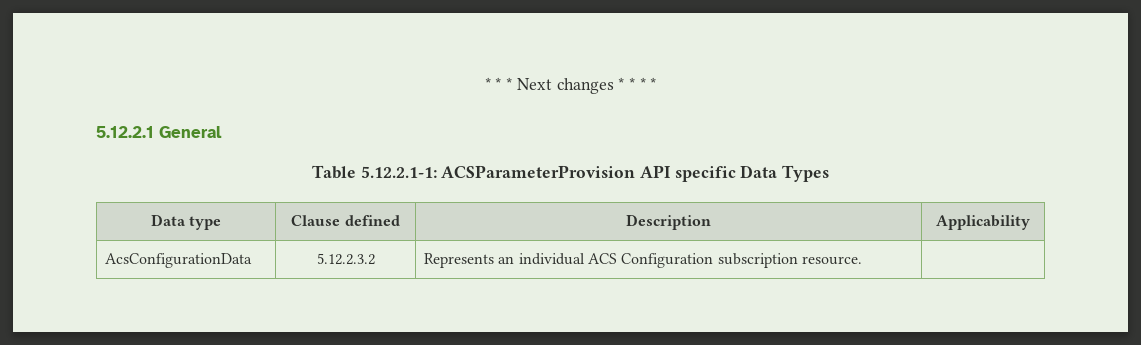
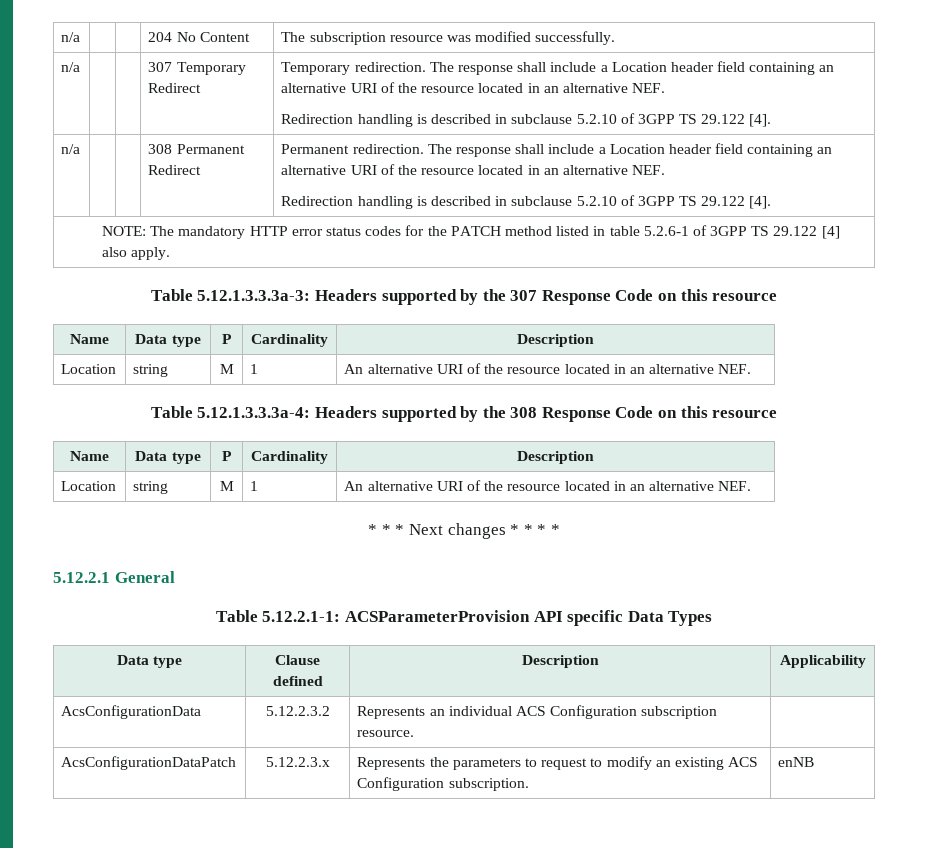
+ n/a | | | 204 No Content | The subscription resource was modified successfully.
+ n/a | | | 307 Temporary Redirect | Temporary redirection. The response shall include a Location header field containing an alternative URI of the resource located in an alternative NEF.
+ Redirection handling is described in subclause 5.2.10 of 3GPP TS 29.122 [4].
+ n/a | | | 308 Permanent Redirect | Permanent redirection. The response shall include a Location header field containing an alternative URI of the resource located in an alternative NEF.
+ Redirection handling is described in subclause 5.2.10 of 3GPP TS 29.122 [4].
+ NOTE: The mandatory HTTP error status codes for the PATCH method listed in table 5.2.6-1 of 3GPP TS 29.122 [4] also apply.
+ Table 5.12.1.3.3.3a-3: Headers supported by the 307 Response Code on this resource
+ Name | Data type | P | Cardinality | Description
+ Location | string | M | 1 | An alternative URI of the resource located in an alternative NEF.
+ Table 5.12.1.3.3.3a-4: Headers supported by the 308 Response Code on this resource
+ Name | Data type | P | Cardinality | Description
+ Location | string | M | 1 | An alternative URI of the resource located in an alternative NEF.
+ AcsConfigurationDataPatch | 5.12.2.3.x | Represents the parameters to request to modify an existing ACS Configuration subscription. | enNB

